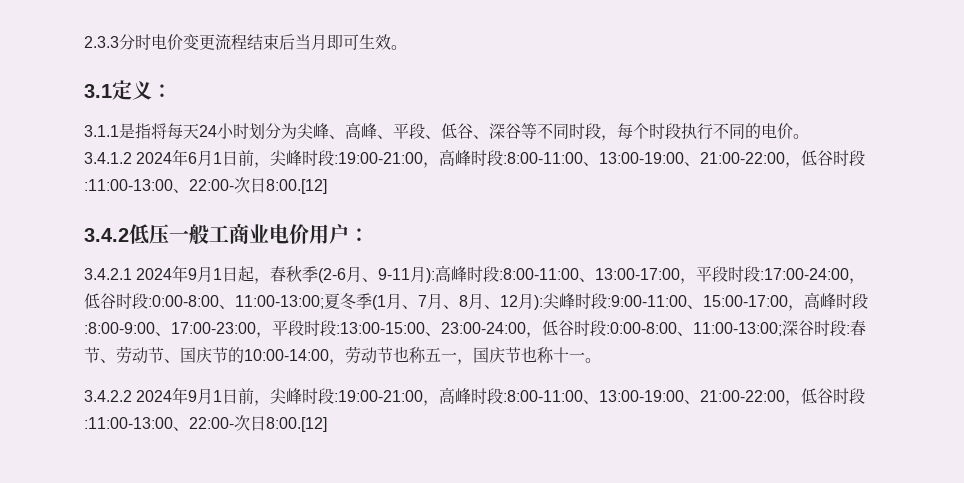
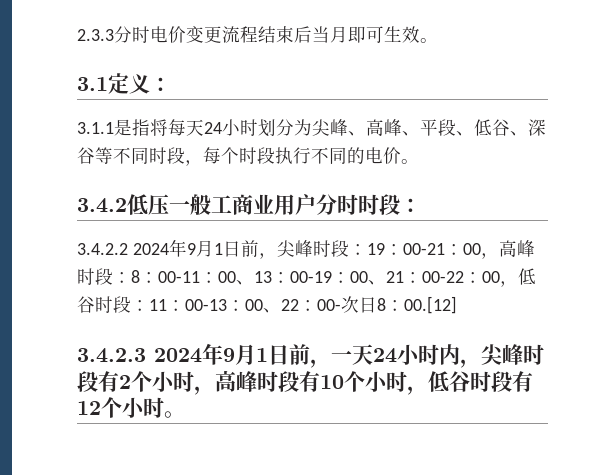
- 3.4.1.2 2024年6月1日前，尖峰时段:19:00-21:00，高峰时段:8:00-11:00、13:00-19:00、21:00-22:00，低谷时段:11:00-13:00、22:00-次日8:00.[12]
- 3.4.2低压一般工商业电价用户：
- 3.4.2.1 2024年9月1日起，春秋季(2-6月、9-11月):高峰时段:8:00-11:00、13:00-17:00，平段时段:17:00-24:00，低谷时段:0:00-8:00、11:00-13:00;夏冬季(1月、7月、8月、12月):尖峰时段:9:00-11:00、15:00-17:00，高峰时段:8:00-9:00、17:00-23:00，平段时段:13:00-15:00、23:00-24:00，低谷时段:0:00-8:00、11:00-13:00;深谷时段:春节、劳动节、国庆节的10:00-14:00，劳动节也称五一，国庆节也称十一。
+ 3.4.2低压一般工商业用户分时时段：
- 3.4.2.2 2024年9月1日前，尖峰时段:19:00-21:00，高峰时段:8:00-11:00、13:00-19:00、21:00-22:00，低谷时段:11:00-13:00、22:00-次日8:00.[12]
+ 3.4.2.2 2024年9月1日前，尖峰时段：19：00-21：00，高峰时段：8：00-11：00、13：00-19：00、21：00-22：00，低谷时段：11：00-13：00、22：00-次日8：00.[12]
+ 3.4.2.3 2024年9月1日前，一天24小时内，尖峰时段有2个小时，高峰时段有10个小时，低谷时段有12个小时。

